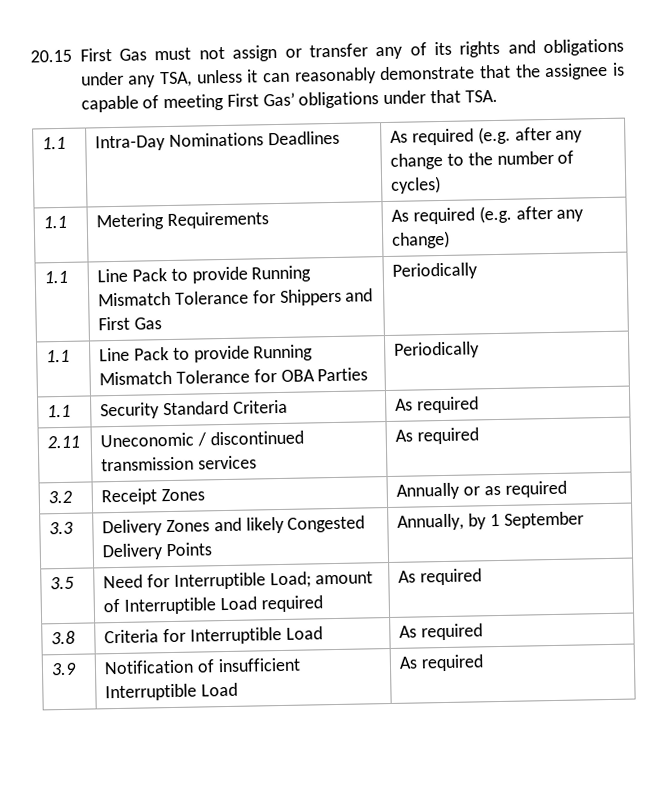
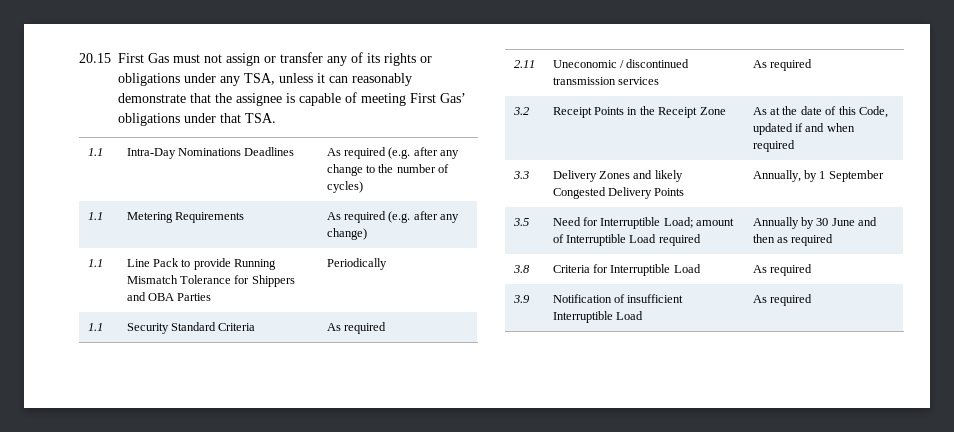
- 20.15 First Gas must not assign or transfer any of its rights and obligations under any TSA, unless it can reasonably demonstrate that the assignee is capable of meeting First Gas’ obligations under that TSA.
+ 20.15 First Gas must not assign or transfer any of its rights or obligations under any TSA, unless it can reasonably demonstrate that the assignee is capable of meeting First Gas’ obligations under that TSA.
- 1.1 | Line Pack to provide Running Mismatch Tolerance for Shippers and First Gas | Periodically
- 1.1 | Line Pack to provide Running Mismatch Tolerance for OBA Parties | Periodically
+ 1.1 | Line Pack to provide Running Mismatch Tolerance for Shippers and OBA Parties | Periodically
- 3.2 | Receipt Zones | Annually or as required
+ 3.2 | Receipt Points in the Receipt Zone | As at the date of this Code, updated if and when required
- 3.5 | Need for Interruptible Load; amount of Interruptible Load required | As required
+ 3.5 | Need for Interruptible Load; amount of Interruptible Load required | Annually by 30 June and then as required

